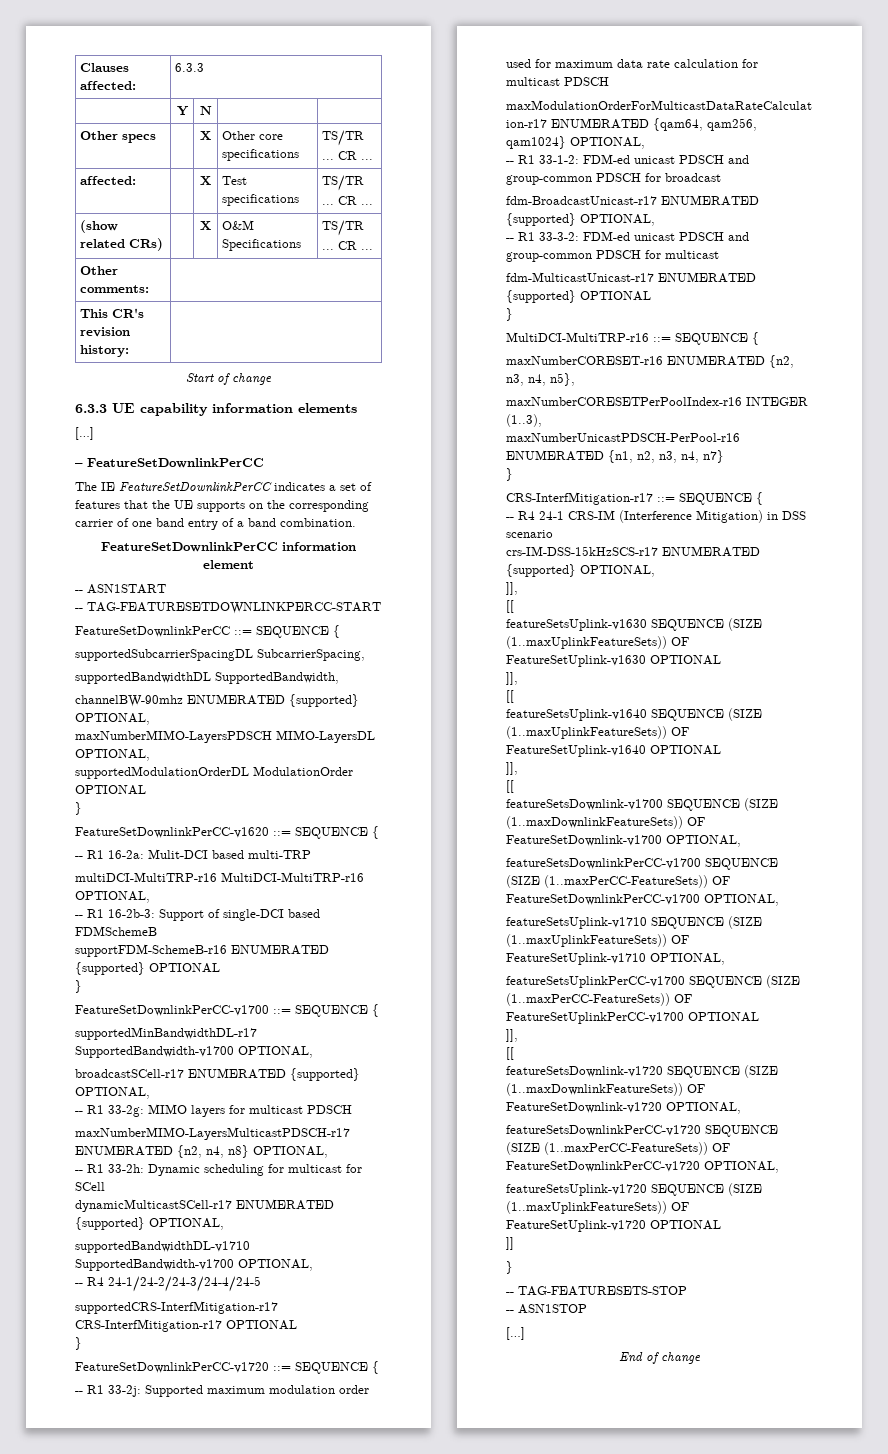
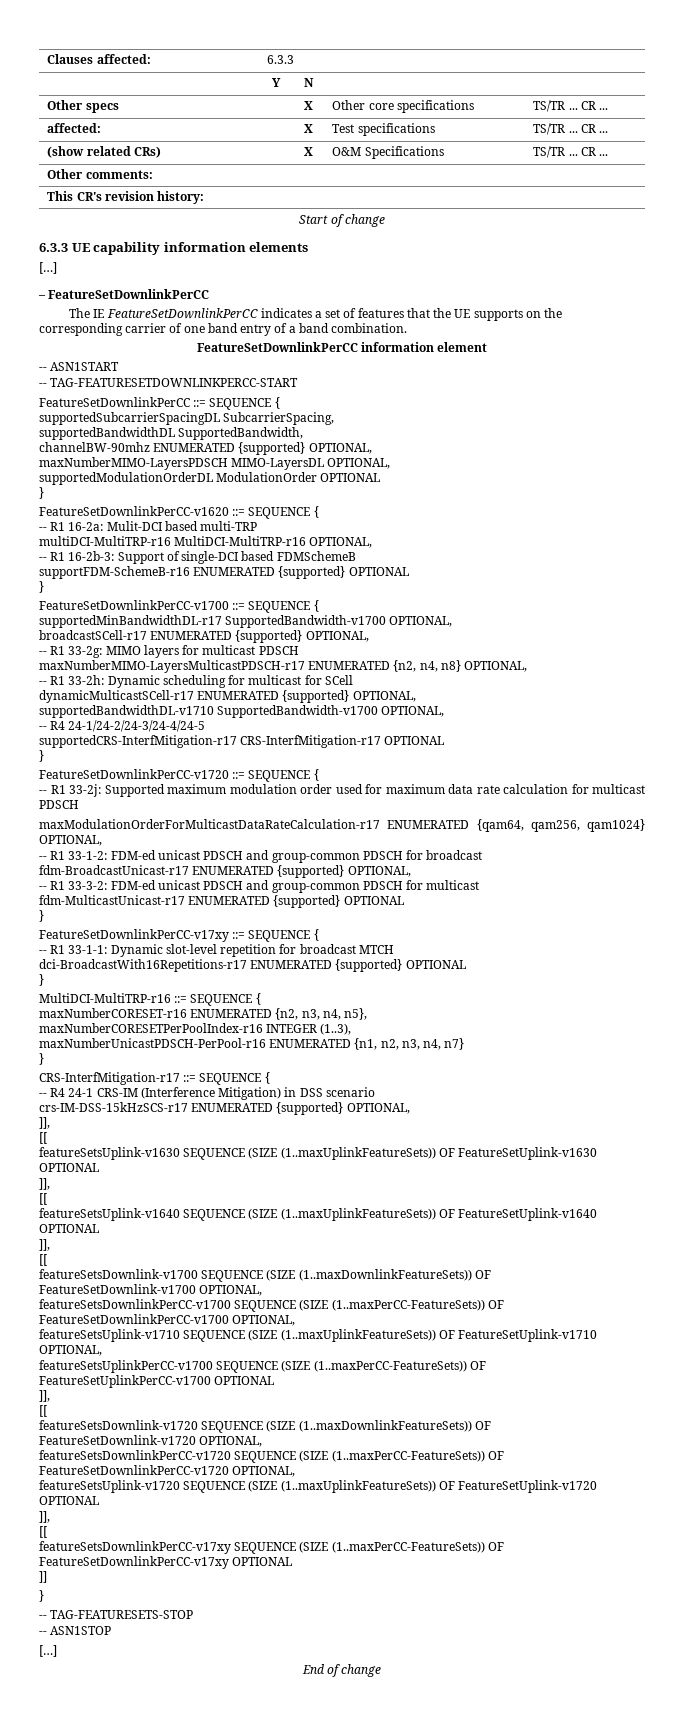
+ FeatureSetDownlinkPerCC-v17xy ::= SEQUENCE {
+ -- R1 33-1-1: Dynamic slot-level repetition for broadcast MTCH
+ dci-BroadcastWith16Repetitions-r17 ENUMERATED {supported} OPTIONAL
+ }
  featureSetsUplink-v1720 SEQUENCE (SIZE (1..maxUplinkFeatureSets)) OF FeatureSetUplink-v1720 OPTIONAL
+ ]],
+ [[
+ featureSetsDownlinkPerCC-v17xy SEQUENCE (SIZE (1..maxPerCC-FeatureSets)) OF FeatureSetDownlinkPerCC-v17xy OPTIONAL

